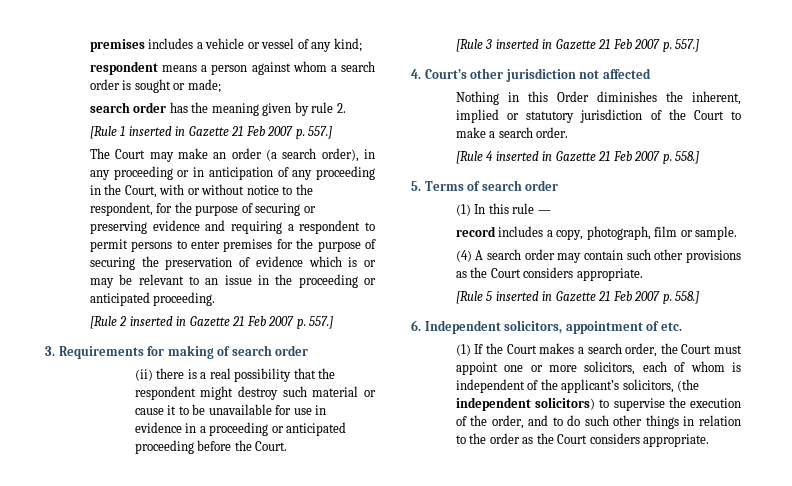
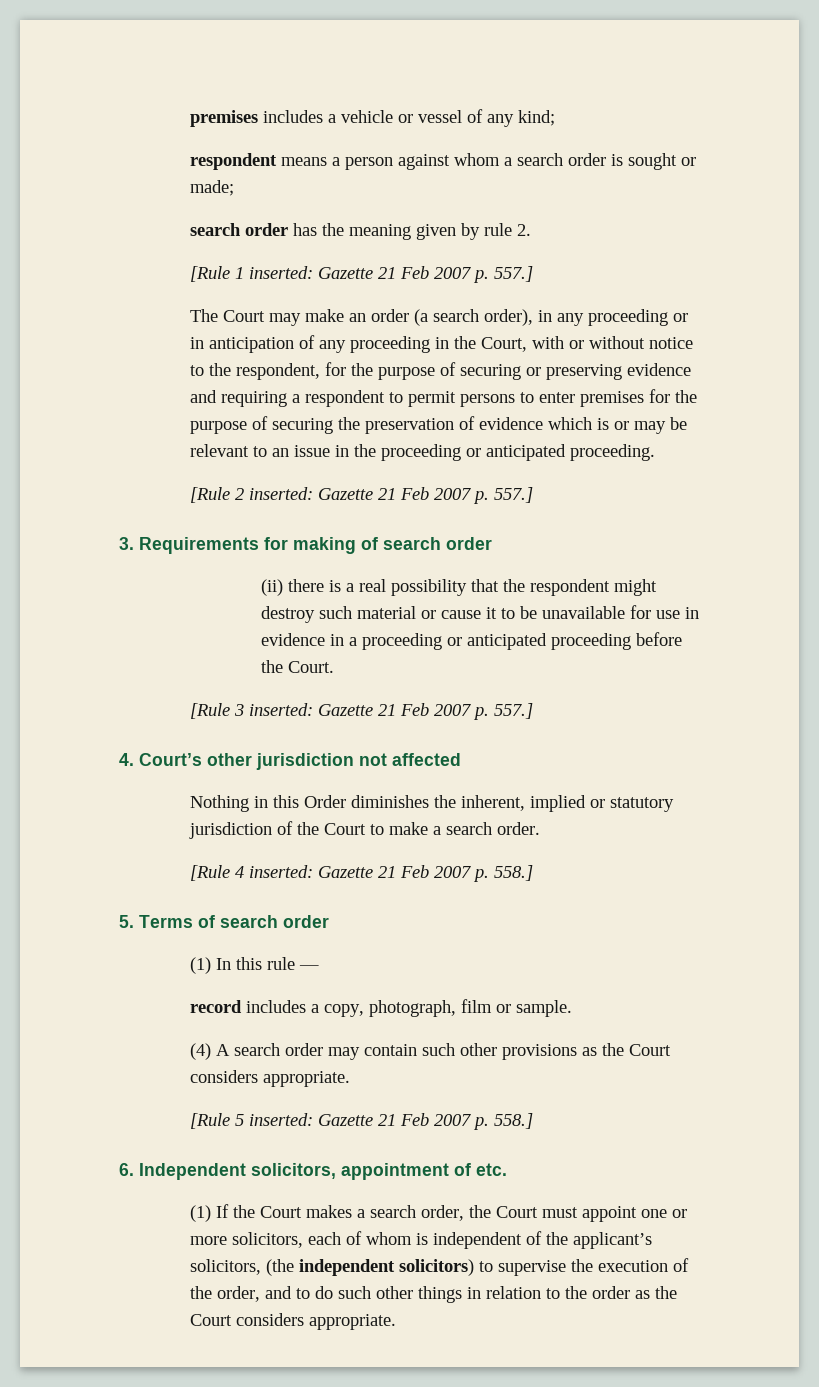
- [Rule 1 inserted in Gazette 21 Feb 2007 p. 557.]
+ [Rule 1 inserted: Gazette 21 Feb 2007 p. 557.]
- [Rule 2 inserted in Gazette 21 Feb 2007 p. 557.]
+ [Rule 2 inserted: Gazette 21 Feb 2007 p. 557.]
- [Rule 3 inserted in Gazette 21 Feb 2007 p. 557.]
+ [Rule 3 inserted: Gazette 21 Feb 2007 p. 557.]
- [Rule 4 inserted in Gazette 21 Feb 2007 p. 558.]
+ [Rule 4 inserted: Gazette 21 Feb 2007 p. 558.]
- [Rule 5 inserted in Gazette 21 Feb 2007 p. 558.]
+ [Rule 5 inserted: Gazette 21 Feb 2007 p. 558.]

